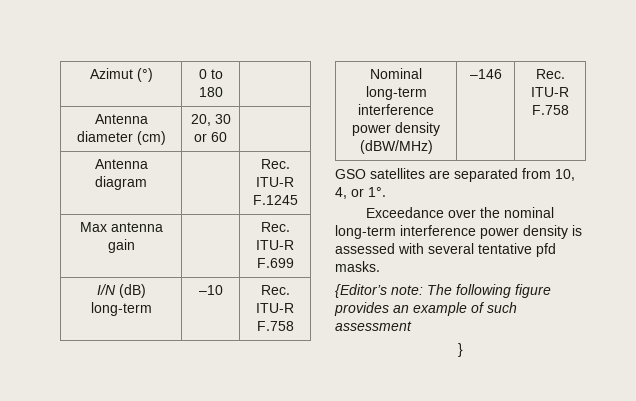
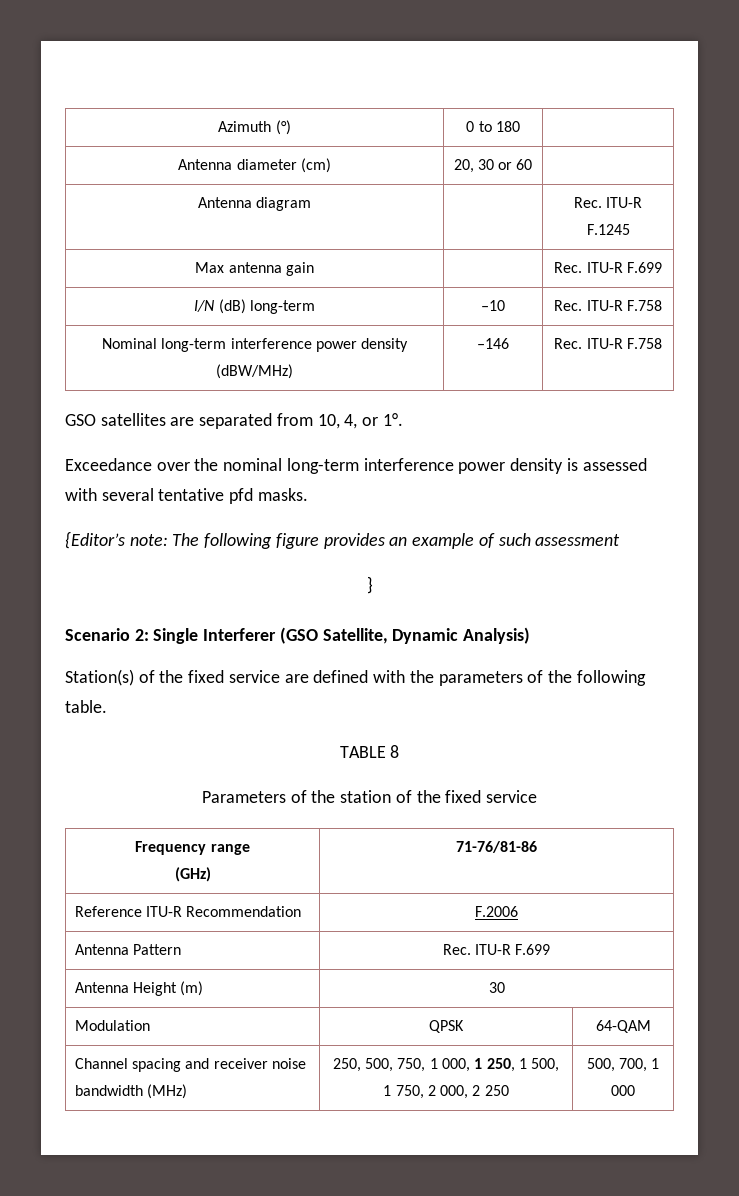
- Azimut (°) | 0 to 180 |
+ Azimuth (°) | 0 to 180 |
+ Scenario 2: Single Interferer (GSO Satellite, Dynamic Analysis)
+ Station(s) of the fixed service are defined with the parameters of the following table.
+ TABLE 8
+ Parameters of the station of the fixed service
+ Frequency range
+ (GHz) | 71-76/81-86
+ Reference ITU-R Recommendation | F.2006
+ Antenna Pattern | Rec. ITU-R F.699
+ Antenna Height (m) | 30
+ Modulation | QPSK | 64-QAM
+ Channel spacing and receiver noise bandwidth (MHz) | 250, 500, 750, 1 000, 1 250, 1 500, 1 750, 2 000, 2 250 | 500, 700, 1 000

